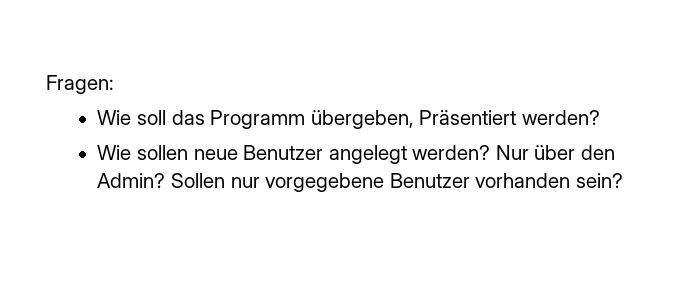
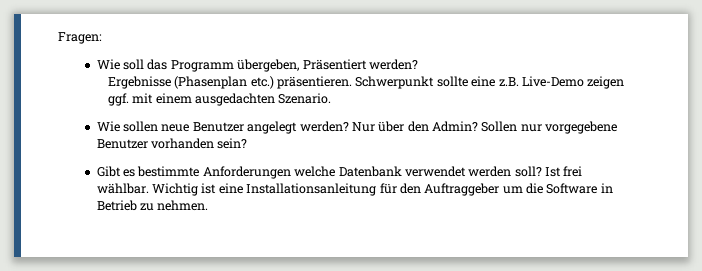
+ Ergebnisse (Phasenplan etc.) präsentieren. Schwerpunkt sollte eine z.B. Live-Demo zeigen ggf. mit einem ausgedachten Szenario.
+ Gibt es bestimmte Anforderungen welche Datenbank verwendet werden soll? Ist frei wählbar. Wichtig ist eine Installationsanleitung für den Auftraggeber um die Software in Betrieb zu nehmen.

